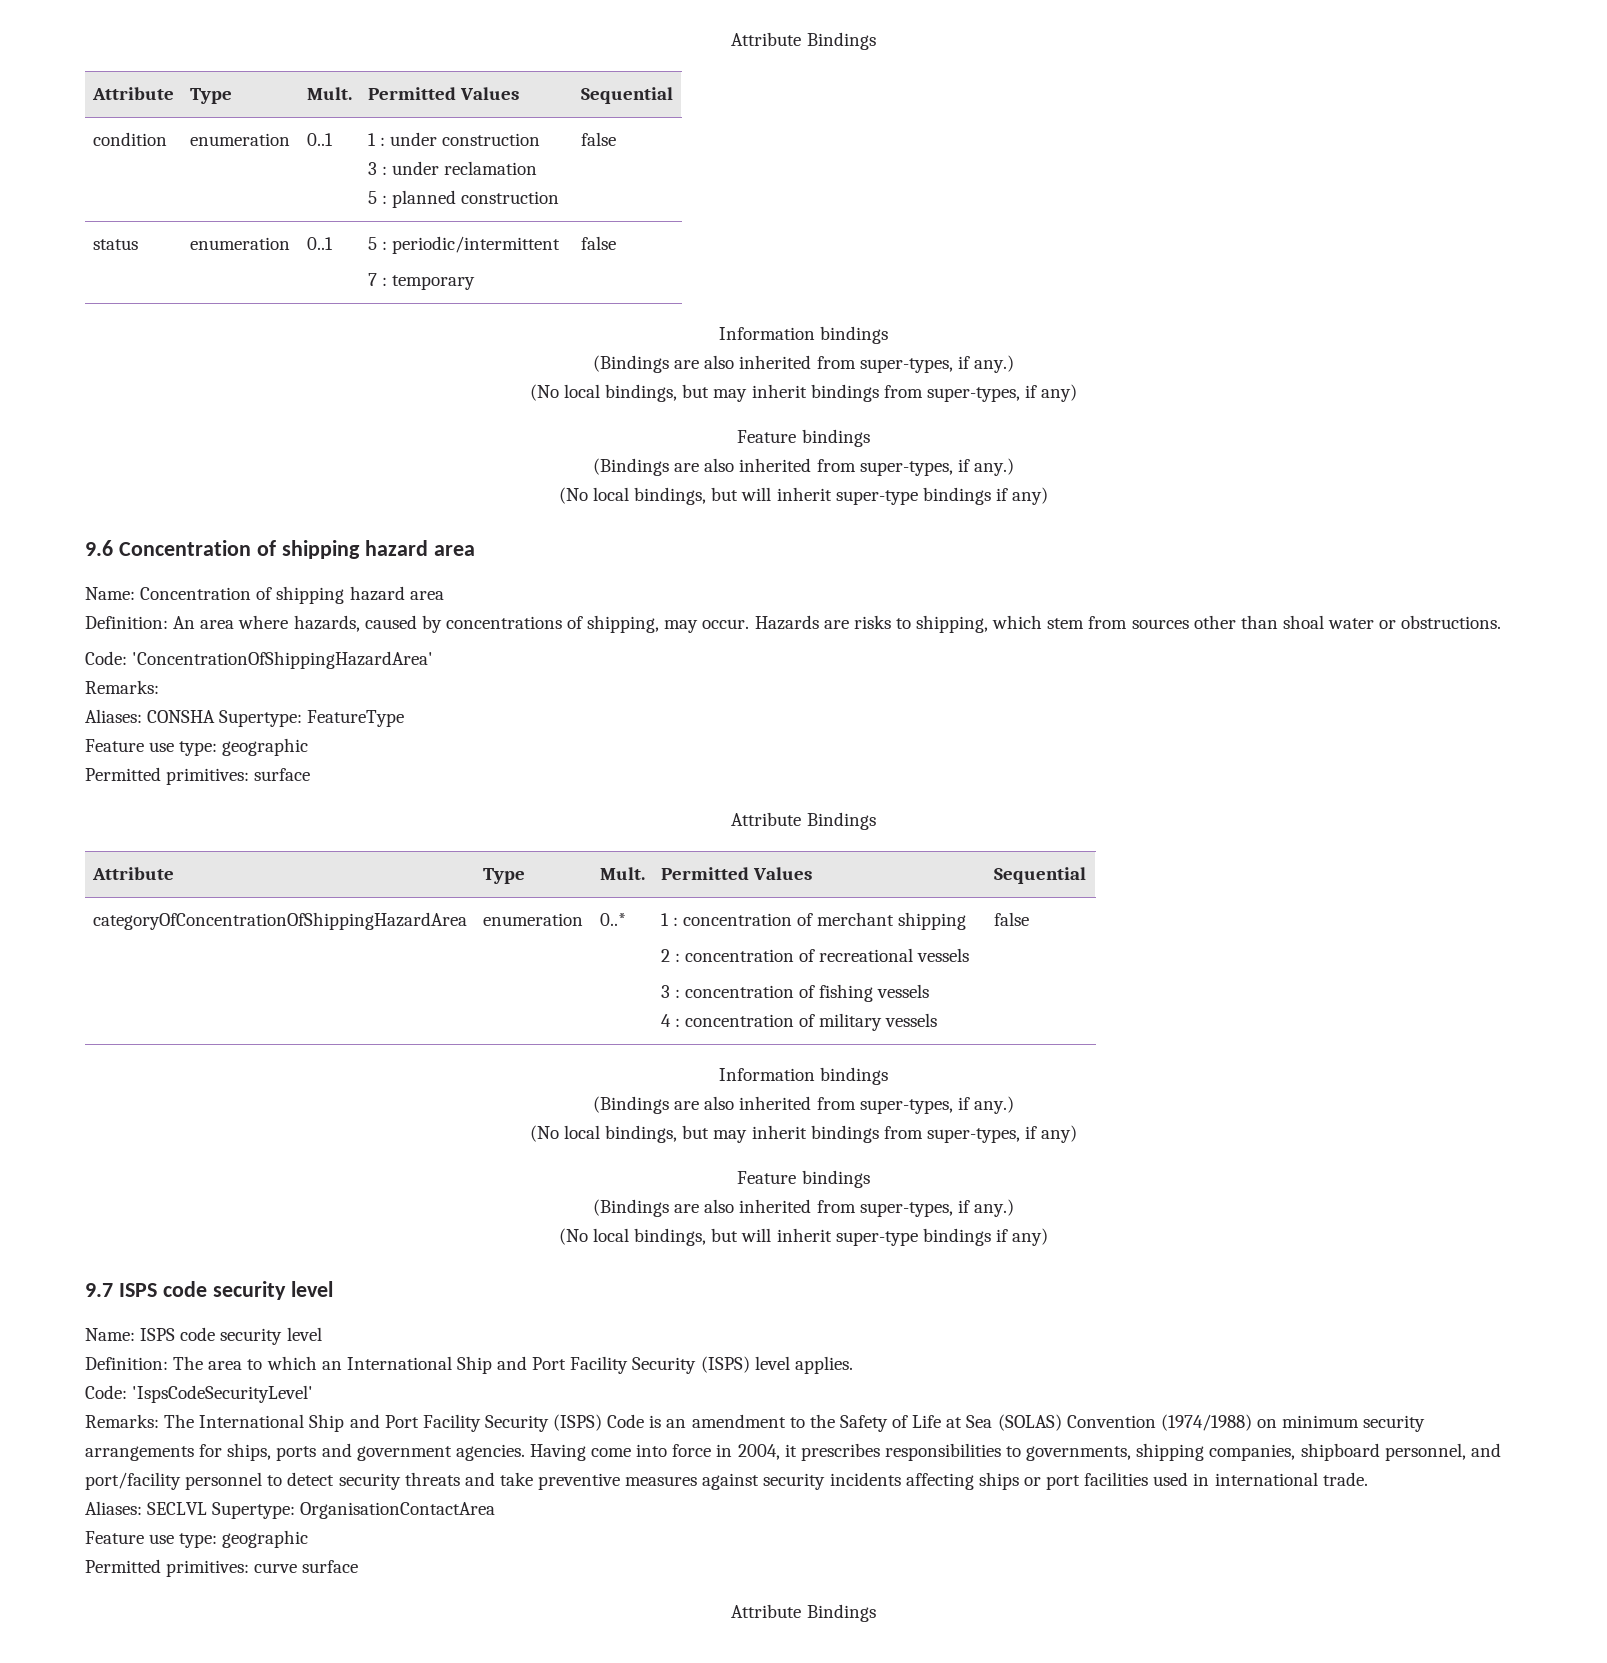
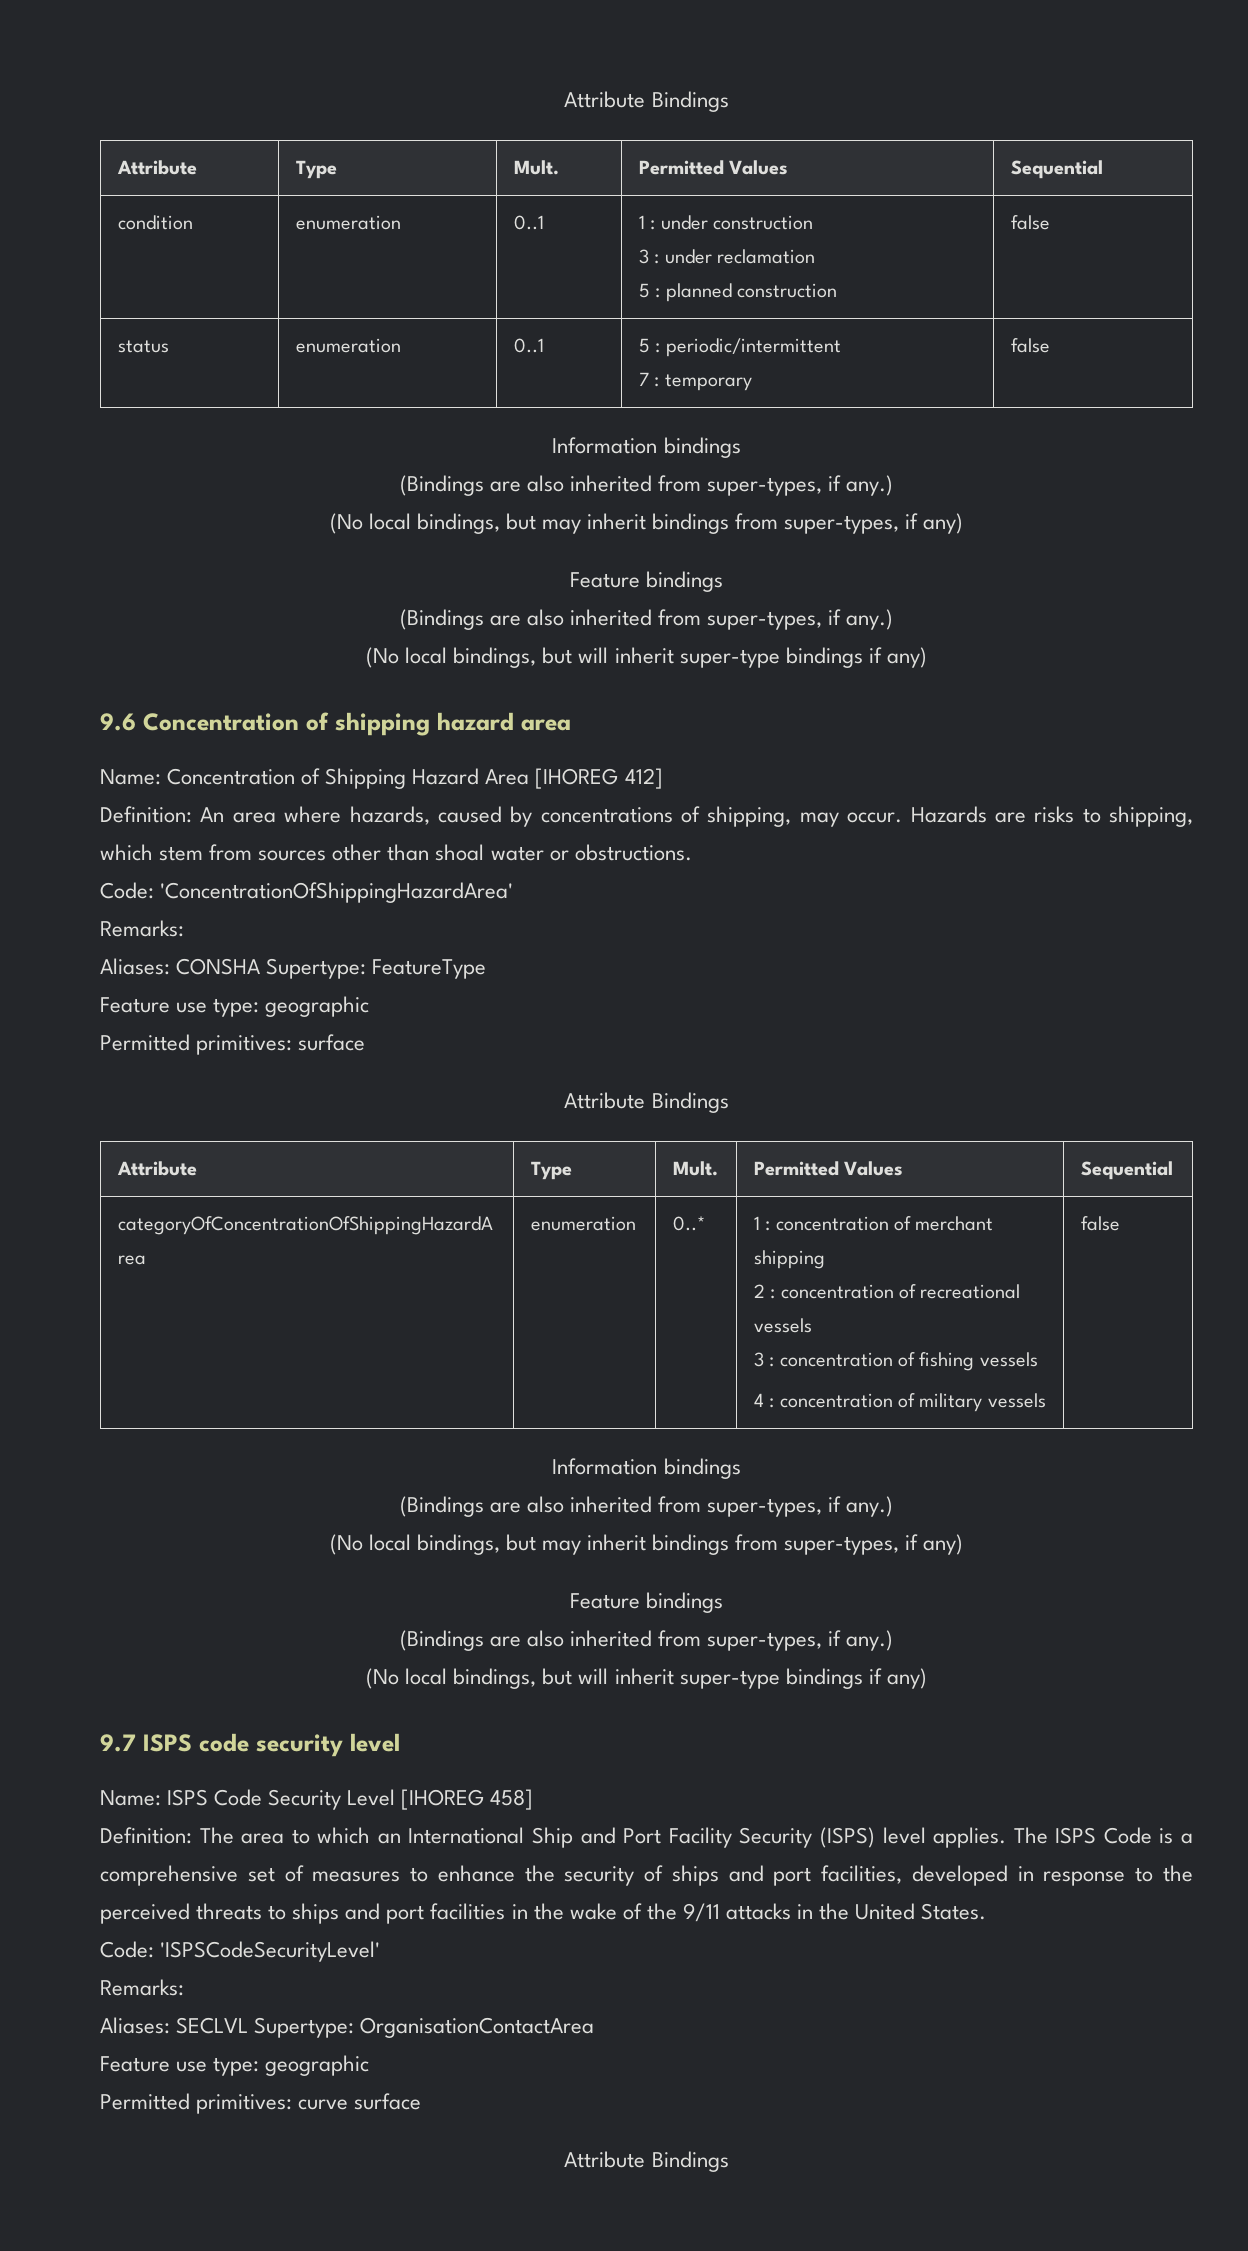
- Name: Concentration of shipping hazard area
+ Name: Concentration of Shipping Hazard Area [IHOREG 412]
- Name: ISPS code security level
+ Name: ISPS Code Security Level [IHOREG 458]
- Definition: The area to which an International Ship and Port Facility Security (ISPS) level applies.
- Code: 'IspsCodeSecurityLevel'
- Remarks: The International Ship and Port Facility Security (ISPS) Code is an amendment to the Safety of Life at Sea (SOLAS) Convention (1974/1988) on minimum security arrangements for ships, ports and government agencies. Having come into force in 2004, it prescribes responsibilities to governments, shipping companies, shipboard personnel, and port/facility personnel to detect security threats and take preventive measures against security incidents affecting ships or port facilities used in international trade.
+ Definition: The area to which an International Ship and Port Facility Security (ISPS) level applies. The ISPS Code is a comprehensive set of measures to enhance the security of ships and port facilities, developed in response to the perceived threats to ships and port facilities in the wake of the 9/11 attacks in the United States.
+ Code: 'ISPSCodeSecurityLevel'
+ Remarks:

